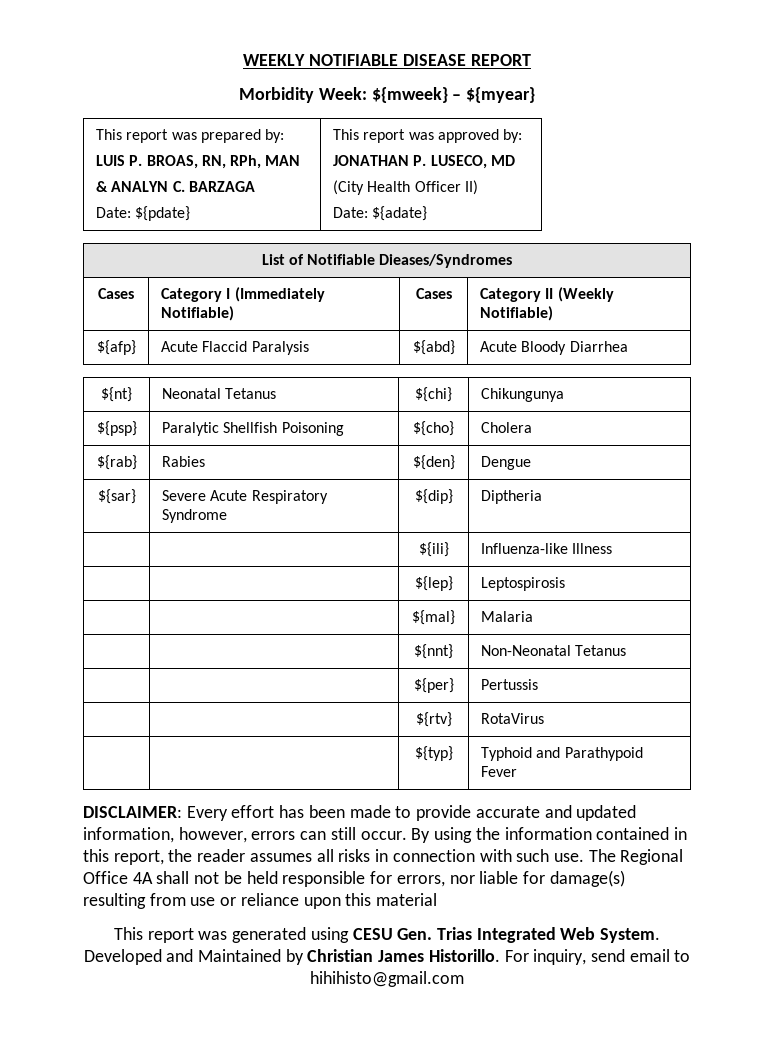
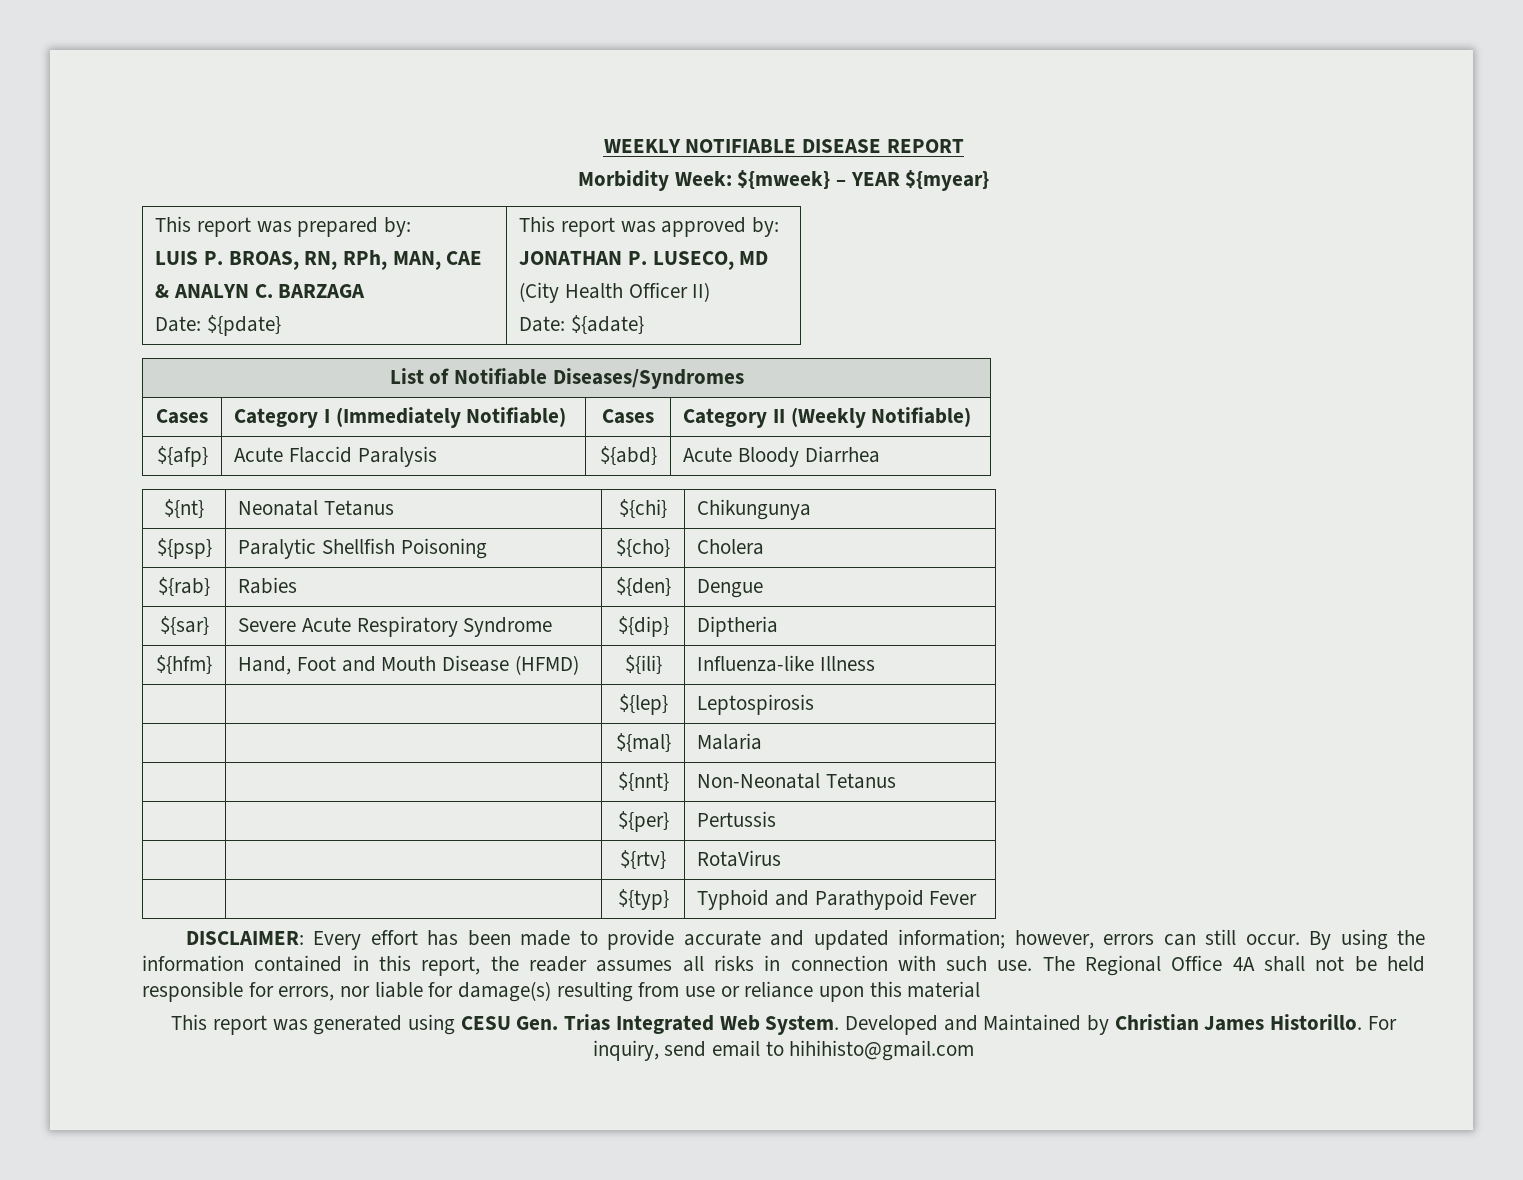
- Morbidity Week: ${mweek} – ${myear}
+ Morbidity Week: ${mweek} – YEAR ${myear}
  This report was prepared by:
- LUIS P. BROAS, RN, RPh, MAN
+ LUIS P. BROAS, RN, RPh, MAN, CAE
- List of Notifiable Dieases/Syndromes
+ List of Notifiable Diseases/Syndromes
- | | ${ili} | Influenza-like Illness
+ ${hfm} | Hand, Foot and Mouth Disease (HFMD) | ${ili} | Influenza-like Illness
- DISCLAIMER: Every effort has been made to provide accurate and updated information, however, errors can still occur.
+ DISCLAIMER: Every effort has been made to provide accurate and updated information; however, errors can still occur.

